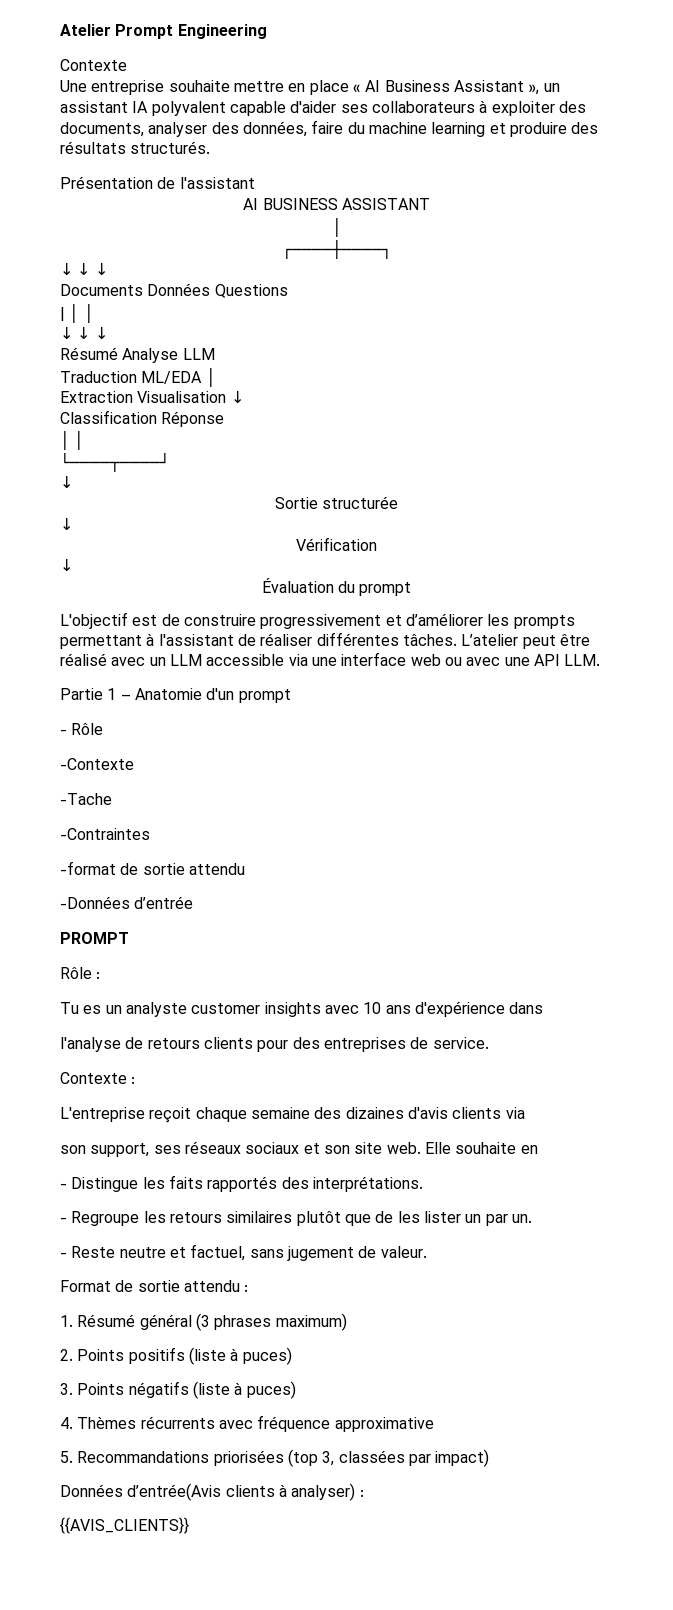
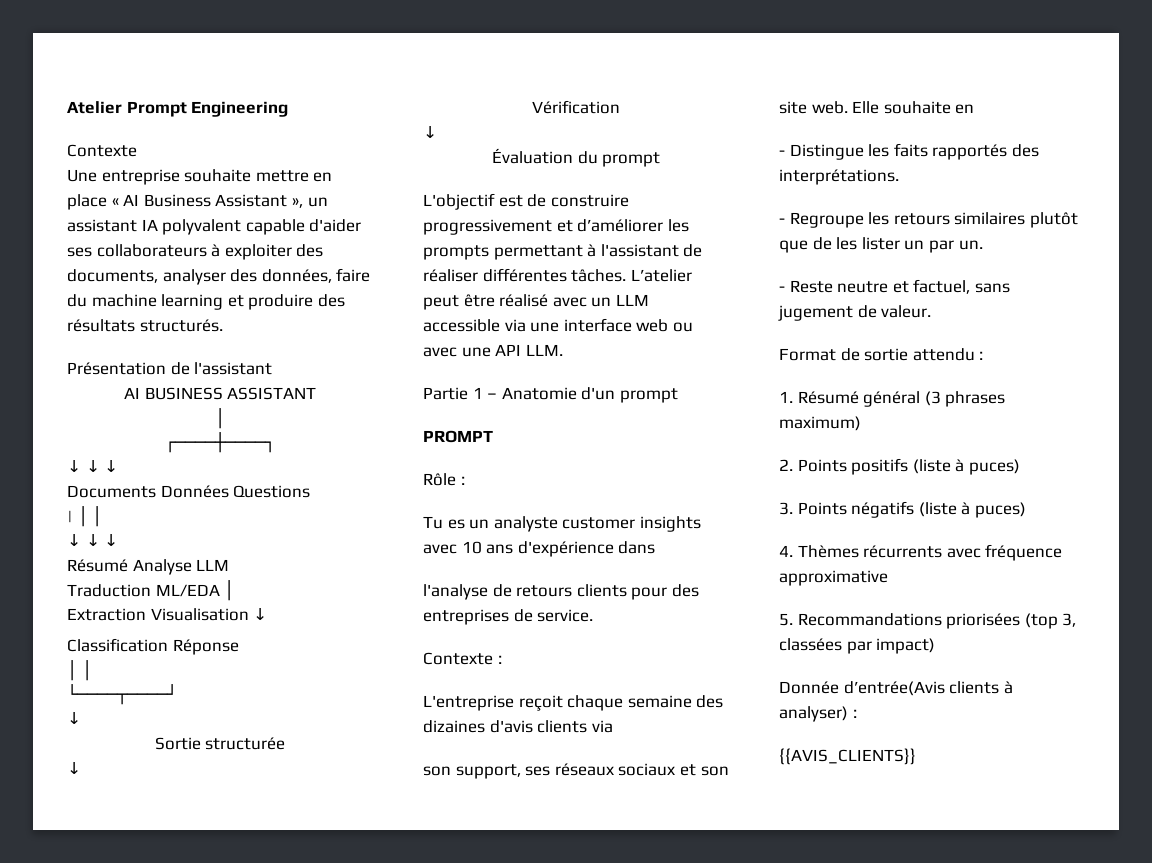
- - Rôle
- -Contexte
- -Tache
- -Contraintes
- -format de sortie attendu
- -Données d’entrée
- Données d’entrée(Avis clients à analyser) :
+ Donnée d’entrée(Avis clients à analyser) :

